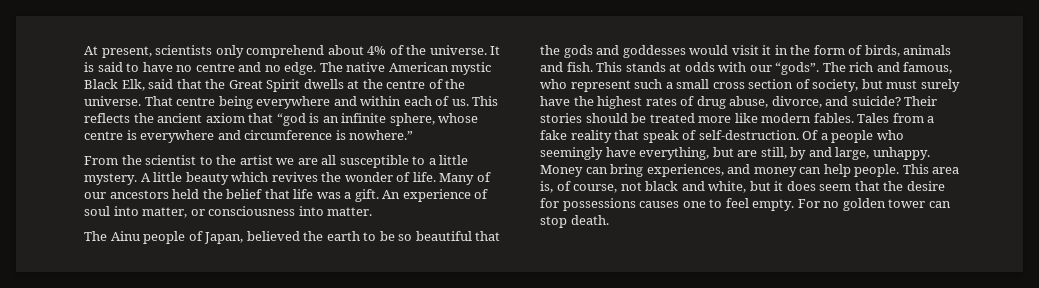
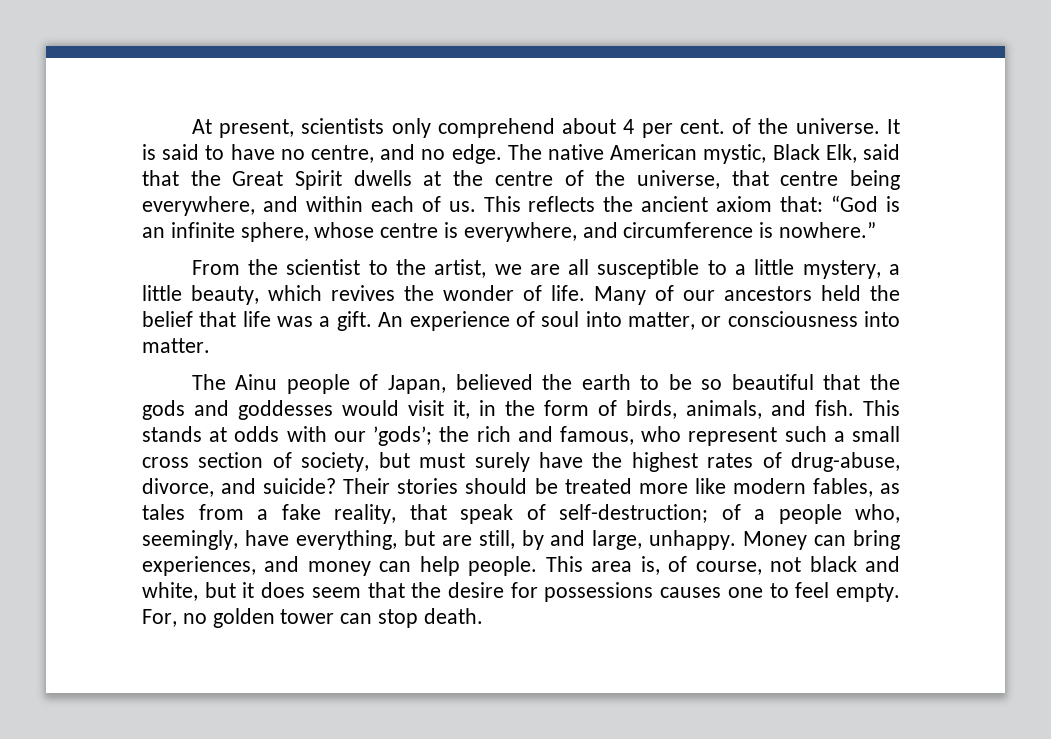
- At present, scientists only comprehend about 4% of the universe.
+ At present, scientists only comprehend about 4 per cent. of the universe.
- It is said to have no centre and no edge.
+ It is said to have no centre, and no edge.
- The native American mystic Black Elk, said that the Great Spirit dwells at the centre of the universe. That centre being everywhere and within each of us.
+ The native American mystic, Black Elk, said that the Great Spirit dwells at the centre of the universe, that centre being everywhere, and within each of us.
- This reflects the ancient axiom that “god is an infinite sphere, whose centre is everywhere and circumference is nowhere.”
+ This reflects the ancient axiom that: “God is an infinite sphere, whose centre is everywhere, and circumference is nowhere.”
- From the scientist to the artist we are all susceptible to a little mystery. A little beauty which revives the wonder of life.
+ From the scientist to the artist, we are all susceptible to a little mystery, a little beauty, which revives the wonder of life.
- The Ainu people of Japan, believed the earth to be so beautiful that the gods and goddesses would visit it in the form of birds, animals and fish.
+ The Ainu people of Japan, believed the earth to be so beautiful that the gods and goddesses would visit it, in the form of birds, animals, and fish.
- This stands at odds with our “gods”. The rich and famous, who represent such a small cross section of society, but must surely have the highest rates of drug abuse, divorce, and suicide?
+ This stands at odds with our ’gods’; the rich and famous, who represent such a small cross section of society, but must surely have the highest rates of drug-abuse, divorce, and suicide?
- Their stories should be treated more like modern fables. Tales from a fake reality that speak of self-destruction. Of a people who seemingly have everything, but are still, by and large, unhappy.
+ Their stories should be treated more like modern fables, as tales from a fake reality, that speak of self-destruction; of a people who, seemingly, have everything, but are still, by and large, unhappy.
- For no golden tower can stop death.
+ For, no golden tower can stop death.

